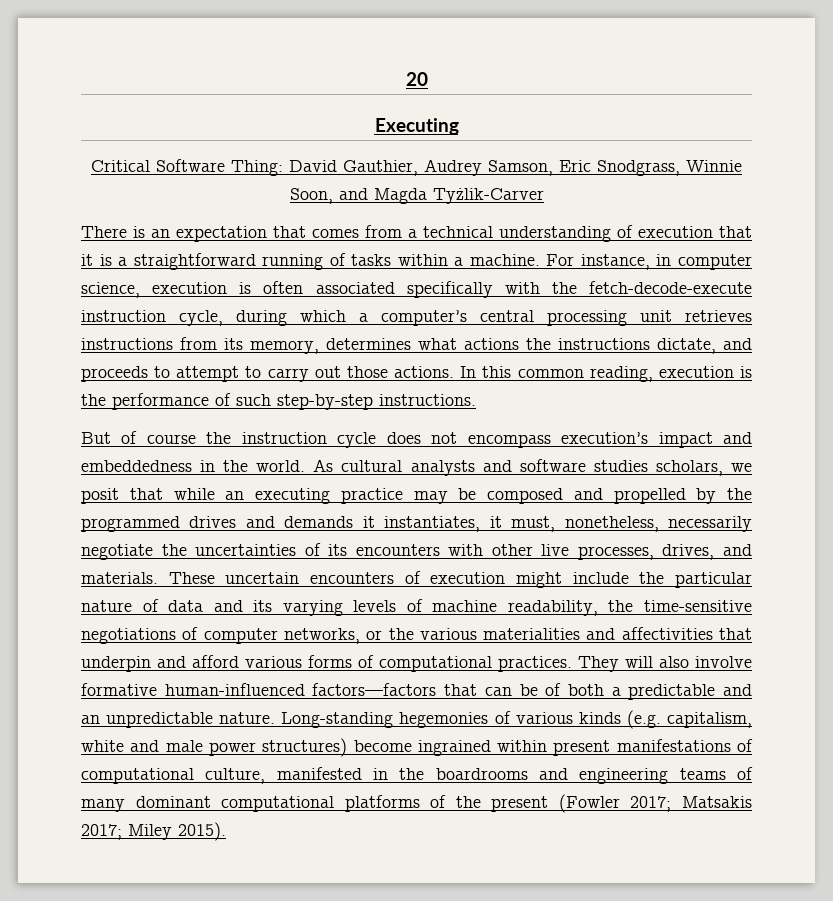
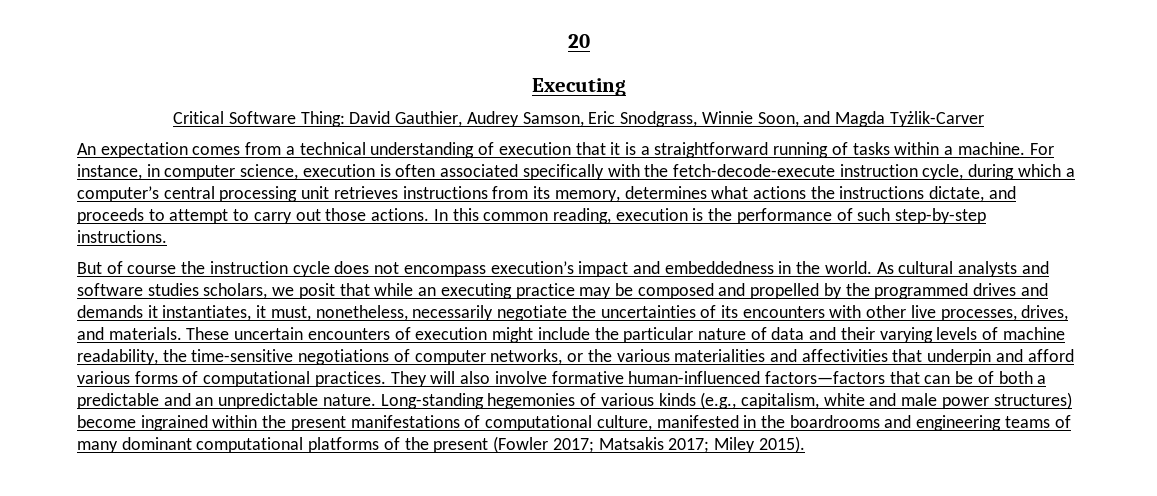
- There is an expectation that comes from a technical understanding of execution that it is a straightforward running of tasks within a machine.
+ An expectation comes from a technical understanding of execution that it is a straightforward running of tasks within a machine.
- These uncertain encounters of execution might include the particular nature of data and its varying levels of machine readability, the time-sensitive negotiations of computer networks, or the various materialities and affectivities that underpin and afford various forms of computational practices.
+ These uncertain encounters of execution might include the particular nature of data and their varying levels of machine readability, the time-sensitive negotiations of computer networks, or the various materialities and affectivities that underpin and afford various forms of computational practices.
- Long-standing hegemonies of various kinds (e.g. capitalism, white and male power structures) become ingrained within present manifestations of computational culture, manifested in the boardrooms and engineering teams of many dominant computational platforms of the present (Fowler 2017; Matsakis 2017; Miley 2015).
+ Long-standing hegemonies of various kinds (e.g., capitalism, white and male power structures) become ingrained within the present manifestations of computational culture, manifested in the boardrooms and engineering teams of many dominant computational platforms of the present (Fowler 2017; Matsakis 2017; Miley 2015).

